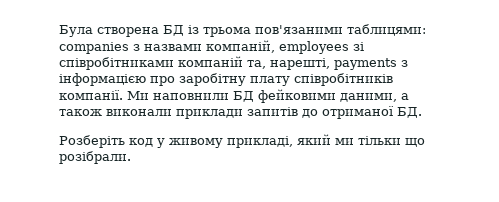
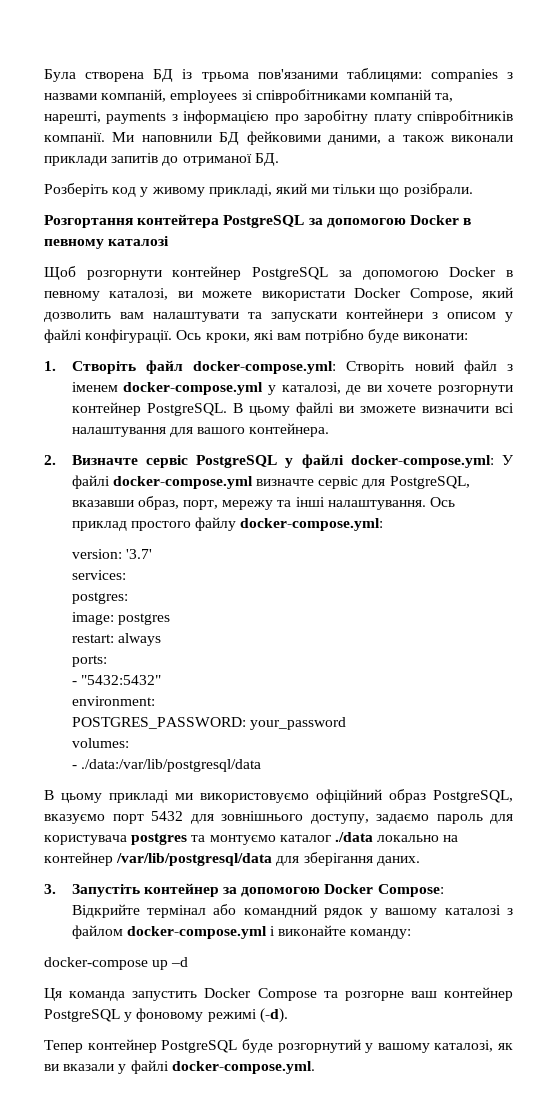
+ Розгортання контейтера PostgreSQL за допомогою Docker в певному каталозі
+ Щоб розгорнути контейнер PostgreSQL за допомогою Docker в певному каталозі, ви можете використати Docker Compose, який дозволить вам налаштувати та запускати контейнери з описом у файлі конфігурації. Ось кроки, які вам потрібно буде виконати:
+ 1. Створіть файл docker-compose.yml: Створіть новий файл з іменем docker-compose.yml у каталозі, де ви хочете розгорнути контейнер PostgreSQL. В цьому файлі ви зможете визначити всі налаштування для вашого контейнера.
+ 2. Визначте сервіс PostgreSQL у файлі docker-compose.yml: У файлі docker-compose.yml визначте сервіс для PostgreSQL, вказавши образ, порт, мережу та інші налаштування. Ось приклад простого файлу docker-compose.yml:
+ version: '3.7'
+ services:
+ postgres:
+ image: postgres
+ restart: always
+ ports:
+ - "5432:5432"
+ environment:
+ POSTGRES_PASSWORD: your_password
+ volumes:
+ - ./data:/var/lib/postgresql/data
+ В цьому прикладі ми використовуємо офіційний образ PostgreSQL, вказуємо порт 5432 для зовнішнього доступу, задаємо пароль для користувача postgres та монтуємо каталог ./data локально на контейнер /var/lib/postgresql/data для зберігання даних.
+ 3. Запустіть контейнер за допомогою Docker Compose: Відкрийте термінал або командний рядок у вашому каталозі з файлом docker-compose.yml і виконайте команду:
+ docker-compose up –d
+ Ця команда запустить Docker Compose та розгорне ваш контейнер PostgreSQL у фоновому режимі (-d).
+ Тепер контейнер PostgreSQL буде розгорнутий у вашому каталозі, як ви вказали у файлі docker-compose.yml.

